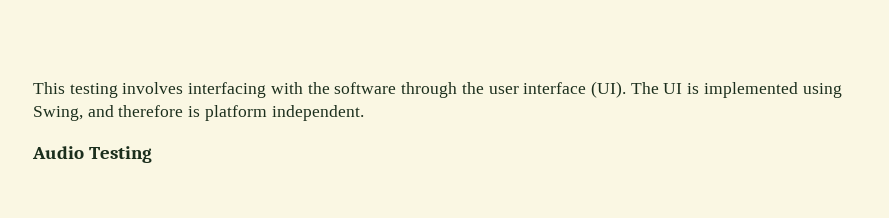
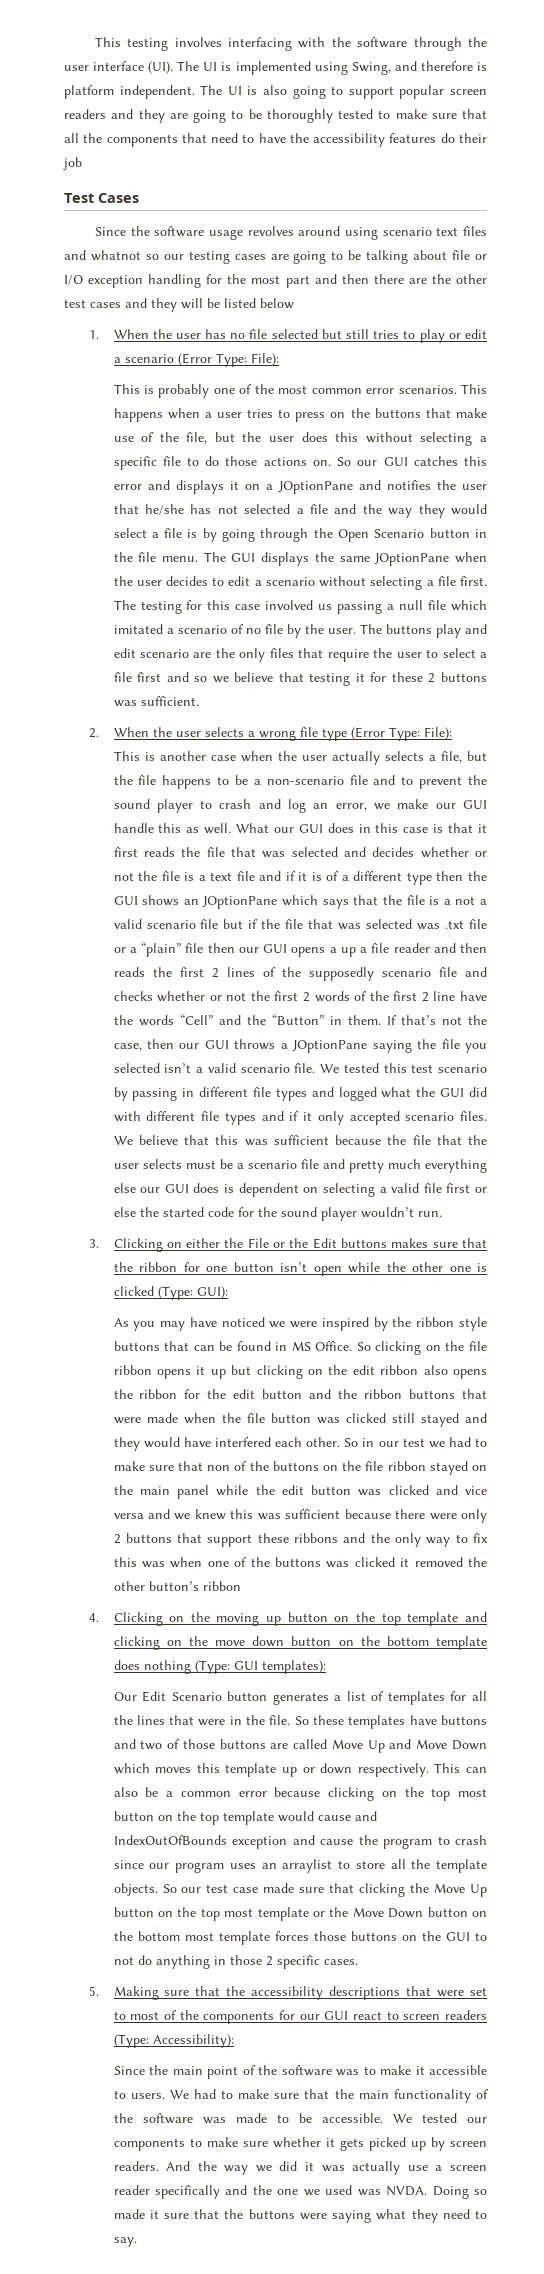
- This testing involves interfacing with the software through the user interface (UI). The UI is implemented using Swing, and therefore is platform independent.
- Audio Testing
+ This testing involves interfacing with the software through the user interface (UI). The UI is implemented using Swing, and therefore is platform independent. The UI is also going to support popular screen readers and they are going to be thoroughly tested to make sure that all the components that need to have the accessibility features do their job
+ Test Cases
+ Since the software usage revolves around using scenario text files and whatnot so our testing cases are going to be talking about file or I/O exception handling for the most part and then there are the other test cases and they will be listed below
+ 1. When the user has no file selected but still tries to play or edit a scenario (Error Type: File):
+ This is probably one of the most common error scenarios. This happens when a user tries to press on the buttons that make use of the file, but the user does this without selecting a specific file to do those actions on. So our GUI catches this error and displays it on a JOptionPane and notifies the user that he/she has not selected a file and the way they would select a file is by going through the Open Scenario button in the file menu. The GUI displays the same JOptionPane when the user decides to edit a scenario without selecting a file first. The testing for this case involved us passing a null file which imitated a scenario of no file by the user. The buttons play and edit scenario are the only files that require the user to select a file first and so we believe that testing it for these 2 buttons was sufficient.
+ 2. When the user selects a wrong file type (Error Type: File):
+ This is another case when the user actually selects a file, but the file happens to be a non-scenario file and to prevent the sound player to crash and log an error, we make our GUI handle this as well. What our GUI does in this case is that it first reads the file that was selected and decides whether or not the file is a text file and if it is of a different type then the GUI shows an JOptionPane which says that the file is a not a valid scenario file but if the file that was selected was .txt file or a “plain” file then our GUI opens a up a file reader and then reads the first 2 lines of the supposedly scenario file and checks whether or not the first 2 words of the first 2 line have the words “Cell” and the “Button” in them. If that’s not the case, then our GUI throws a JOptionPane saying the file you selected isn’t a valid scenario file. We tested this test scenario by passing in different file types and logged what the GUI did with different file types and if it only accepted scenario files. We believe that this was sufficient because the file that the user selects must be a scenario file and pretty much everything else our GUI does is dependent on selecting a valid file first or else the started code for the sound player wouldn’t run.
+ 3. Clicking on either the File or the Edit buttons makes sure that the ribbon for one button isn’t open while the other one is clicked (Type: GUI):
+ As you may have noticed we were inspired by the ribbon style buttons that can be found in MS Office. So clicking on the file ribbon opens it up but clicking on the edit ribbon also opens the ribbon for the edit button and the ribbon buttons that were made when the file button was clicked still stayed and they would have interfered each other. So in our test we had to make sure that non of the buttons on the file ribbon stayed on the main panel while the edit button was clicked and vice versa and we knew this was sufficient because there were only 2 buttons that support these ribbons and the only way to fix this was when one of the buttons was clicked it removed the other button’s ribbon
+ 4. Clicking on the moving up button on the top template and clicking on the move down button on the bottom template does nothing (Type: GUI templates):
+ Our Edit Scenario button generates a list of templates for all the lines that were in the file. So these templates have buttons and two of those buttons are called Move Up and Move Down which moves this template up or down respectively. This can also be a common error because clicking on the top most button on the top template would cause and IndexOutOfBounds exception and cause the program to crash since our program uses an arraylist to store all the template objects. So our test case made sure that clicking the Move Up button on the top most template or the Move Down button on the bottom most template forces those buttons on the GUI to not do anything in those 2 specific cases.
+ 5. Making sure that the accessibility descriptions that were set to most of the components for our GUI react to screen readers (Type: Accessibility):
+ Since the main point of the software was to make it accessible to users. We had to make sure that the main functionality of the software was made to be accessible. We tested our components to make sure whether it gets picked up by screen readers. And the way we did it was actually use a screen reader specifically and the one we used was NVDA. Doing so made it sure that the buttons were saying what they need to say.

